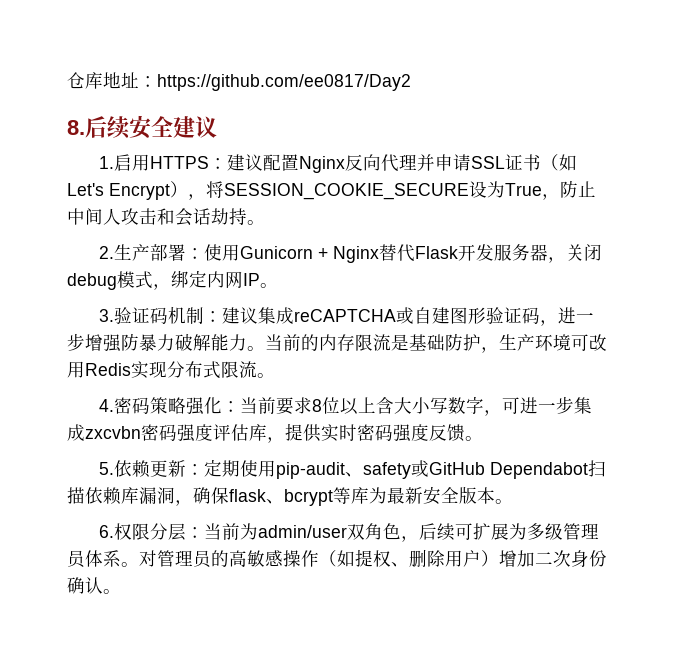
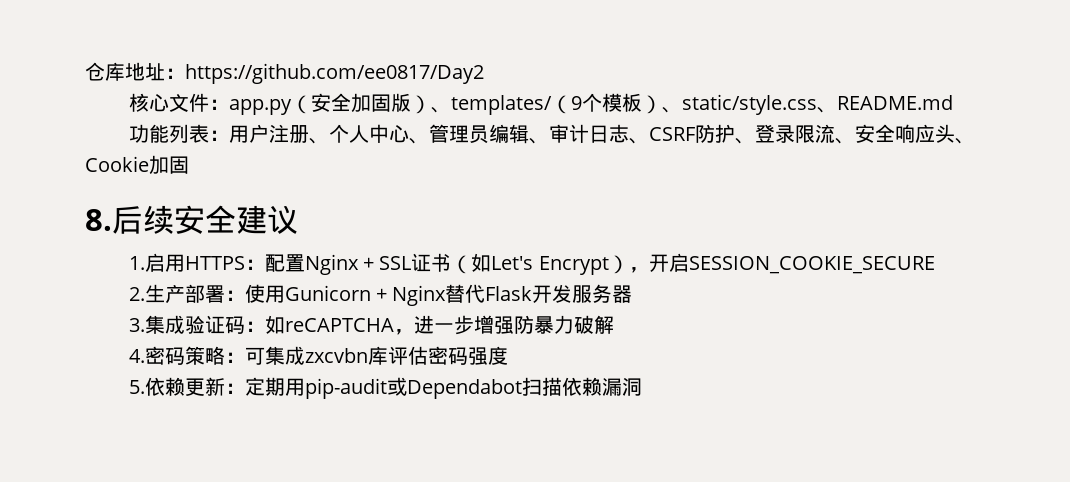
+ 核心文件：app.py（安全加固版）、templates/（9个模板）、static/style.css、README.md
+ 功能列表：用户注册、个人中心、管理员编辑、审计日志、CSRF防护、登录限流、安全响应头、Cookie加固
- 1.启用HTTPS：建议配置Nginx反向代理并申请SSL证书（如Let's Encrypt），将SESSION_COOKIE_SECURE设为True，防止中间人攻击和会话劫持。
+ 1.启用HTTPS：配置Nginx + SSL证书（如Let's Encrypt），开启SESSION_COOKIE_SECURE
- 2.生产部署：使用Gunicorn + Nginx替代Flask开发服务器，关闭debug模式，绑定内网IP。
- 3.验证码机制：建议集成reCAPTCHA或自建图形验证码，进一步增强防暴力破解能力。当前的内存限流是基础防护，生产环境可改用Redis实现分布式限流。
- 4.密码策略强化：当前要求8位以上含大小写数字，可进一步集成zxcvbn密码强度评估库，提供实时密码强度反馈。
+ 2.生产部署：使用Gunicorn + Nginx替代Flask开发服务器
+ 3.集成验证码：如reCAPTCHA，进一步增强防暴力破解
+ 4.密码策略：可集成zxcvbn库评估密码强度
- 5.依赖更新：定期使用pip-audit、safety或GitHub Dependabot扫描依赖库漏洞，确保flask、bcrypt等库为最新安全版本。
- 6.权限分层：当前为admin/user双角色，后续可扩展为多级管理员体系。对管理员的高敏感操作（如提权、删除用户）增加二次身份确认。
+ 5.依赖更新：定期用pip-audit或Dependabot扫描依赖漏洞

